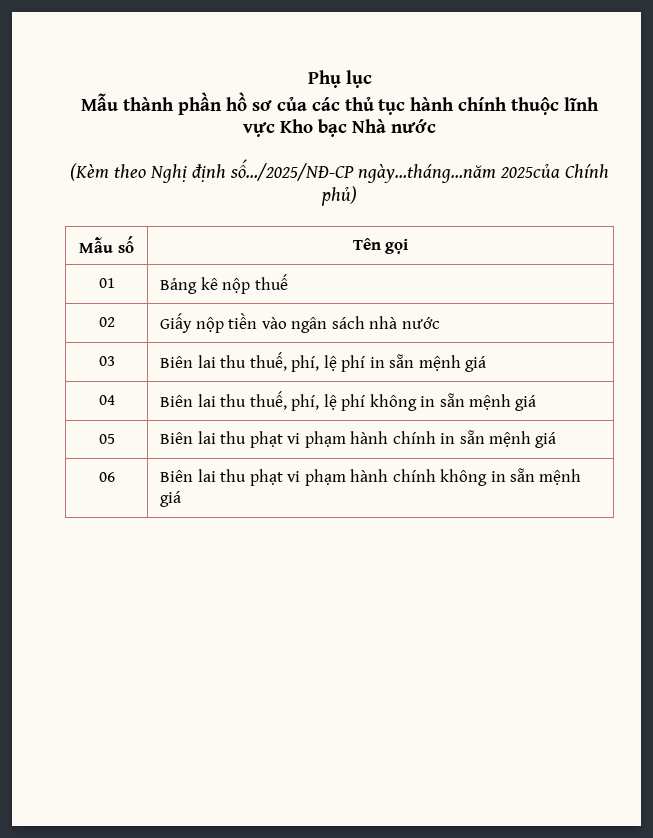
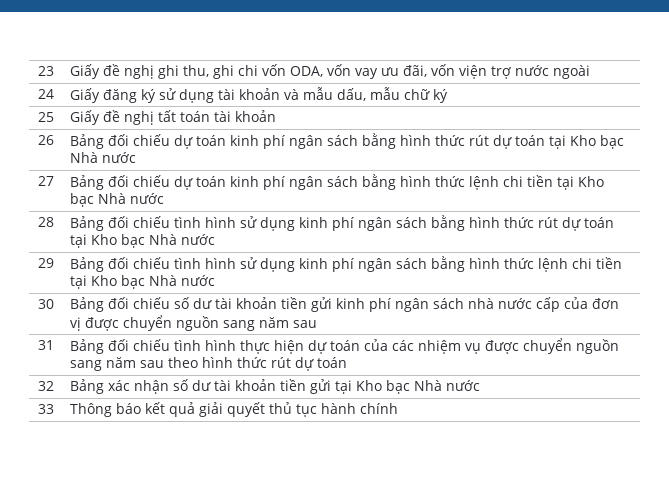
- Phụ lục
- Mẫu thành phần hồ sơ của các thủ tục hành chính thuộc lĩnh vực Kho bạc Nhà nước
- (Kèm theo Nghị định số…/2025/NĐ-CP ngày…tháng…năm 2025của Chính phủ)
- Mẫu số | Tên gọi
- 01 | Bảng kê nộp thuế
- 02 | Giấy nộp tiền vào ngân sách nhà nước
- 03 | Biên lai thu thuế, phí, lệ phí in sẵn mệnh giá
- 04 | Biên lai thu thuế, phí, lệ phí không in sẵn mệnh giá
- 05 | Biên lai thu phạt vi phạm hành chính in sẵn mệnh giá
- 06 | Biên lai thu phạt vi phạm hành chính không in sẵn mệnh giá
+ 23 | Giấy đề nghị ghi thu, ghi chi vốn ODA, vốn vay ưu đãi, vốn viện trợ nước ngoài
+ 24 | Giấy đăng ký sử dụng tài khoản và mẫu dấu, mẫu chữ ký
+ 25 | Giấy đề nghị tất toán tài khoản
+ 26 | Bảng đối chiếu dự toán kinh phí ngân sách bằng hình thức rút dự toán tại Kho bạc Nhà nước
+ 27 | Bảng đối chiếu dự toán kinh phí ngân sách bằng hình thức lệnh chi tiền tại Kho bạc Nhà nước
+ 28 | Bảng đối chiếu tình hình sử dụng kinh phí ngân sách bằng hình thức rút dự toán tại Kho bạc Nhà nước
+ 29 | Bảng đối chiếu tình hình sử dụng kinh phí ngân sách bằng hình thức lệnh chi tiền tại Kho bạc Nhà nước
+ 30 | Bảng đối chiếu số dư tài khoản tiền gửi kinh phí ngân sách nhà nước cấp của đơn vị được chuyển nguồn sang năm sau
+ 31 | Bảng đối chiếu tình hình thực hiện dự toán của các nhiệm vụ được chuyển nguồn sang năm sau theo hình thức rút dự toán
+ 32 | Bảng xác nhận số dư tài khoản tiền gửi tại Kho bạc Nhà nước
+ 33 | Thông báo kết quả giải quyết thủ tục hành chính

